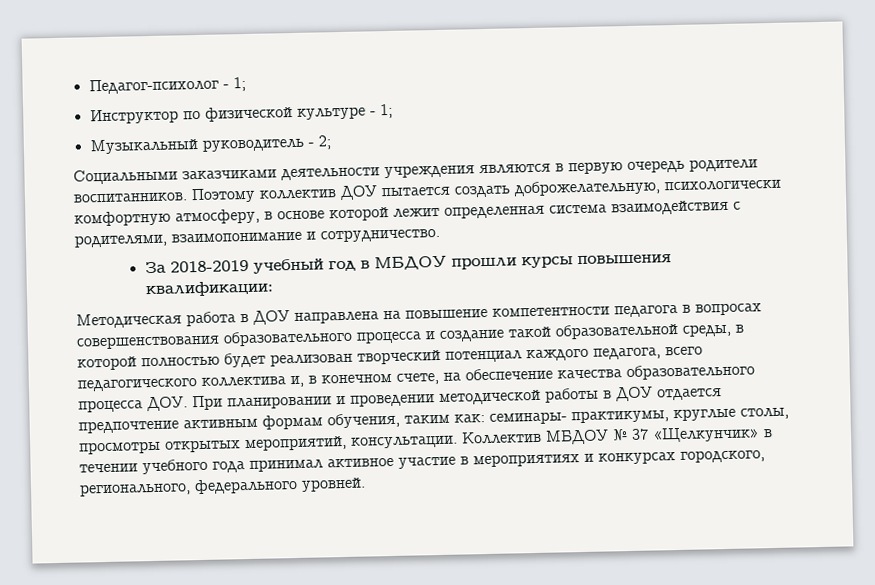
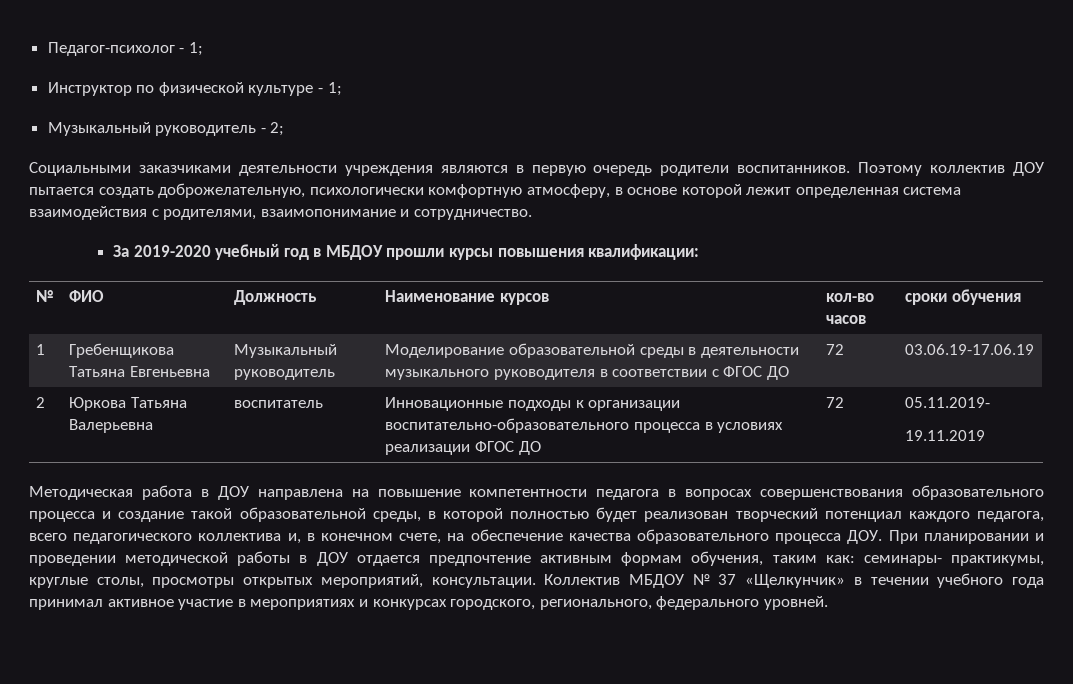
- За 2018-2019 учебный год в МБДОУ прошли курсы повышения квалификации:
+ За 2019-2020 учебный год в МБДОУ прошли курсы повышения квалификации:
+ № | ФИО | Должность | Наименование курсов | кол-во часов | сроки обучения
+ 1 | Гребенщикова Татьяна Евгеньевна | Музыкальный руководитель | Моделирование образовательной среды в деятельности музыкального руководителя в соответствии с ФГОС ДО | 72 | 03.06.19-17.06.19
+ 2 | Юркова Татьяна Валерьевна | воспитатель | Инновационные подходы к организации воспитательно-образовательного процесса в условиях реализации ФГОС ДО | 72 | 05.11.2019-
+ 19.11.2019

